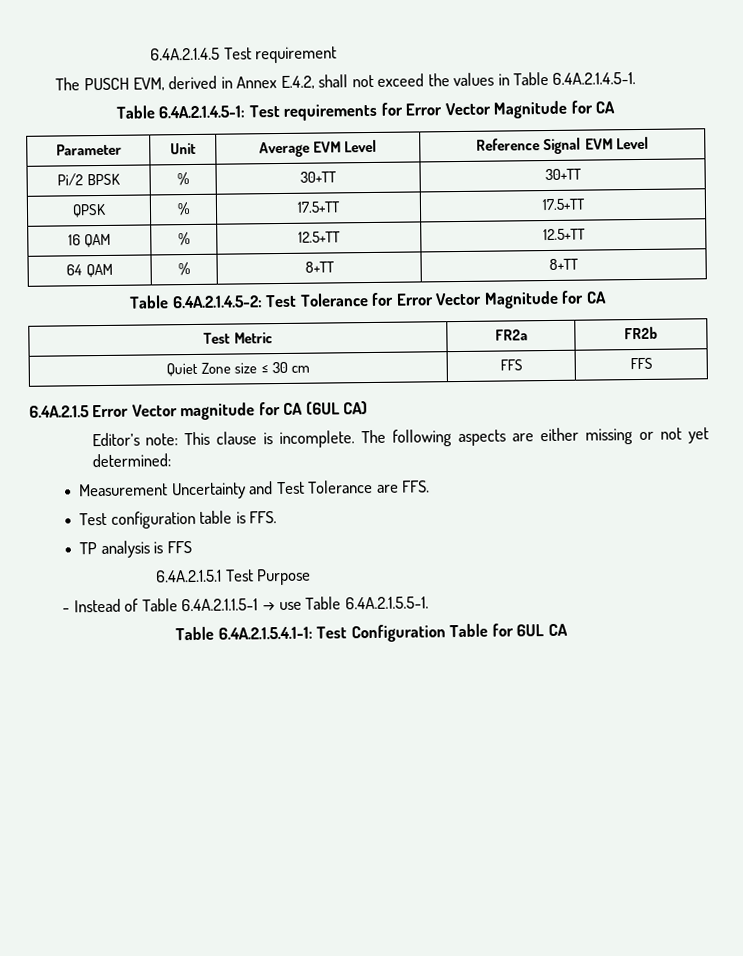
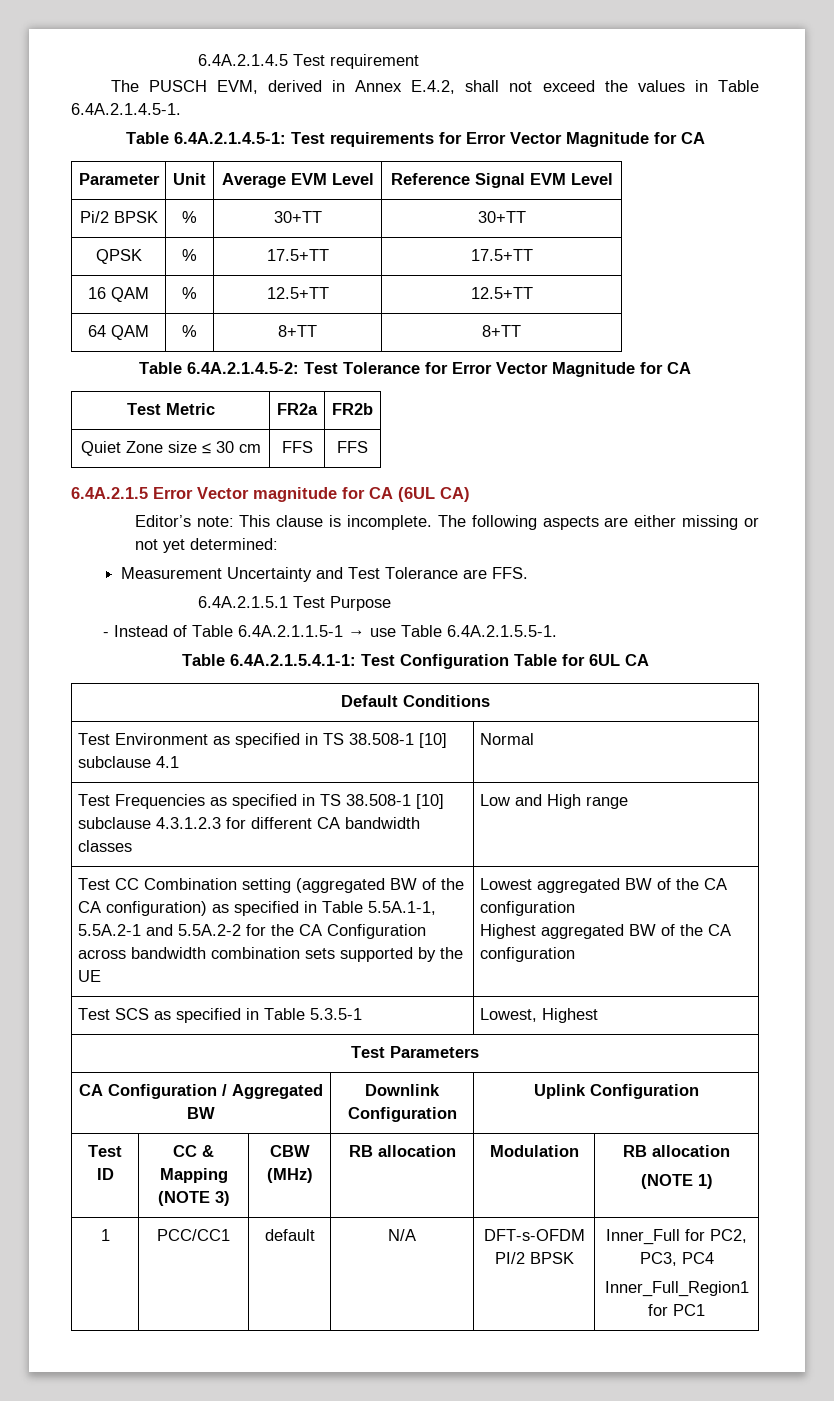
- Test configuration table is FFS.
- TP analysis is FFS
+ Default Conditions
+ Test Environment as specified in TS 38.508-1 [10] subclause 4.1 | Normal
+ Test Frequencies as specified in TS 38.508-1 [10] subclause 4.3.1.2.3 for different CA bandwidth classes | Low and High range
+ Test CC Combination setting (aggregated BW of the CA configuration) as specified in Table 5.5A.1-1, 5.5A.2-1 and 5.5A.2-2 for the CA Configuration across bandwidth combination sets supported by the UE | Lowest aggregated BW of the CA configuration
+ Highest aggregated BW of the CA configuration
+ Test SCS as specified in Table 5.3.5-1 | Lowest, Highest
+ Test Parameters
+ CA Configuration / Aggregated BW | Downlink Configuration | Uplink Configuration
+ Test ID | CC & Mapping (NOTE 3) | CBW (MHz) | RB allocation | Modulation | RB allocation
+ (NOTE 1)
+ 1 | PCC/CC1 | default | N/A | DFT-s-OFDM PI/2 BPSK | Inner_Full for PC2, PC3, PC4
+ Inner_Full_Region1 for PC1

